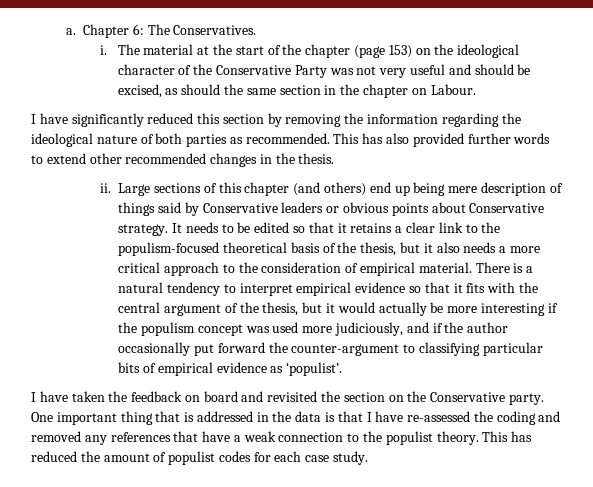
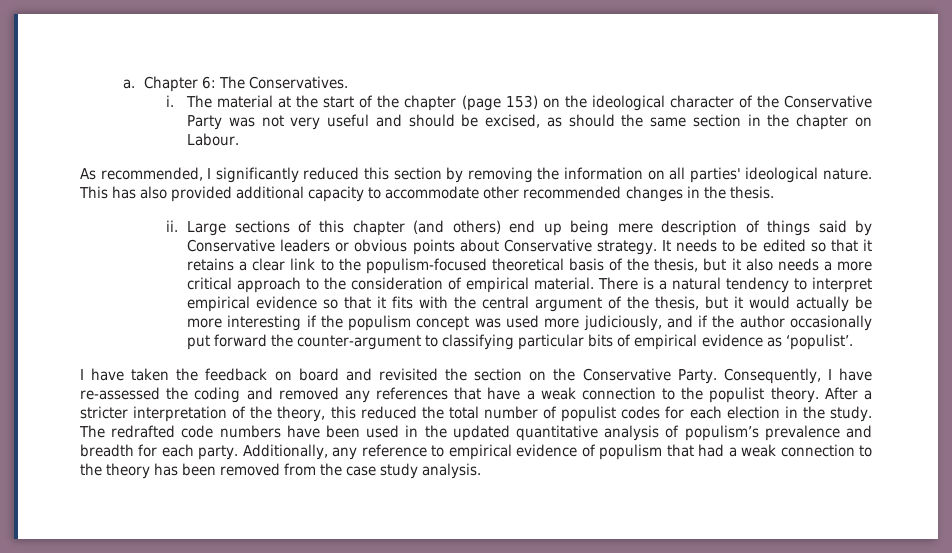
- I have significantly reduced this section by removing the information regarding the ideological nature of both parties as recommended. This has also provided further words to extend other recommended changes in the thesis.
+ As recommended, I significantly reduced this section by removing the information on all parties' ideological nature. This has also provided additional capacity to accommodate other recommended changes in the thesis.
- I have taken the feedback on board and revisited the section on the Conservative party. One important thing that is addressed in the data is that I have re-assessed the coding and removed any references that have a weak connection to the populist theory.
+ I have taken the feedback on board and revisited the section on the Conservative Party. Consequently, I have re-assessed the coding and removed any references that have a weak connection to the populist theory.
- This has reduced the amount of populist codes for each case study.
+ After a stricter interpretation of the theory, this reduced the total number of populist codes for each election in the study. The redrafted code numbers have been used in the updated quantitative analysis of populism’s prevalence and breadth for each party. Additionally, any reference to empirical evidence of populism that had a weak connection to the theory has been removed from the case study analysis.

